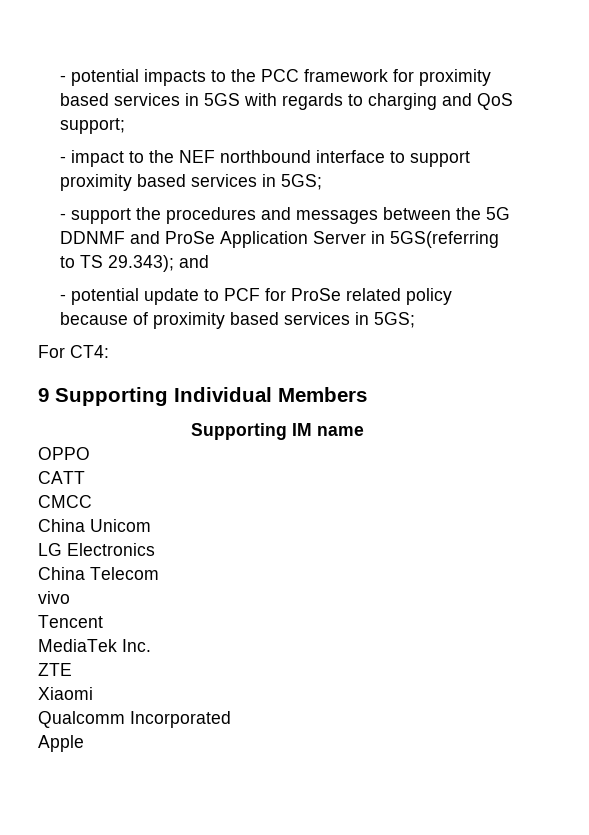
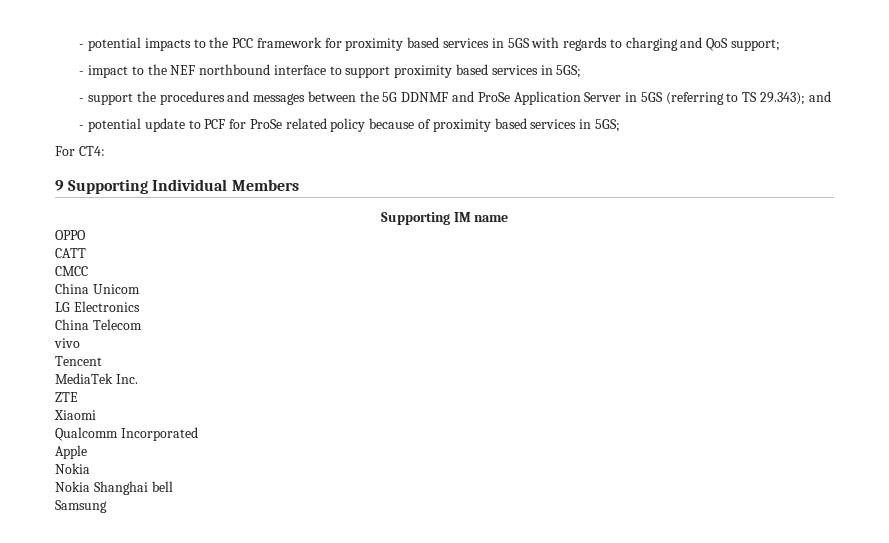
- - support the procedures and messages between the 5G DDNMF and ProSe Application Server in 5GS(referring to TS 29.343); and
+ - support the procedures and messages between the 5G DDNMF and ProSe Application Server in 5GS (referring to TS 29.343); and
  Apple
+ Nokia
+ Nokia Shanghai bell
+ Samsung

